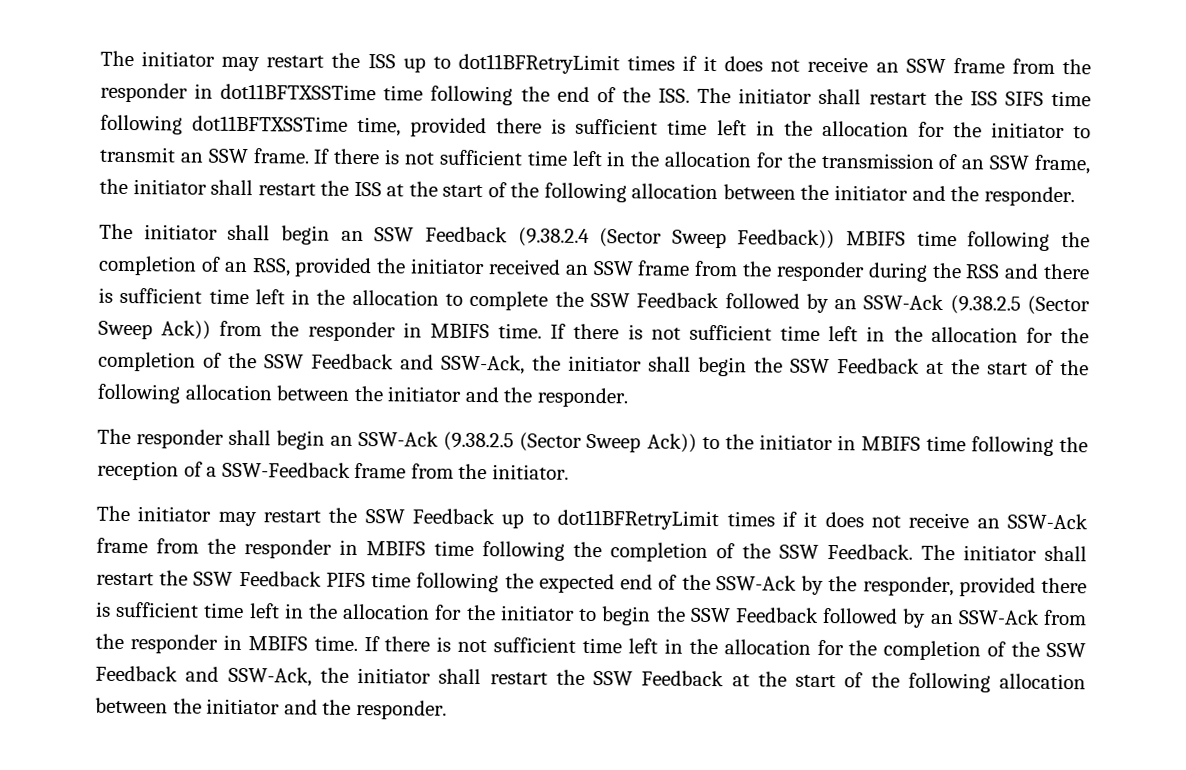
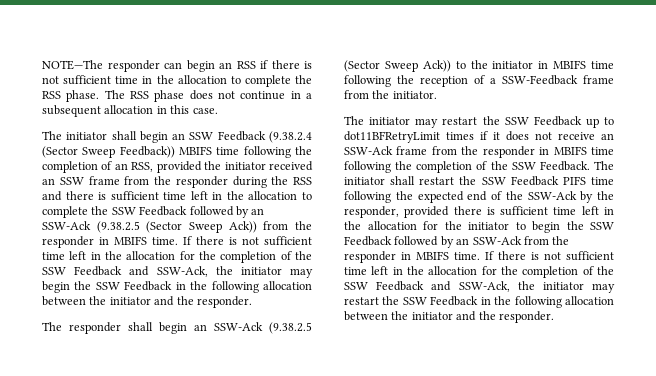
- The initiator may restart the ISS up to dot11BFRetryLimit times if it does not receive an SSW frame from the responder in dot11BFTXSSTime time following the end of the ISS. The initiator shall restart the ISS SIFS time following dot11BFTXSSTime time, provided there is sufficient time left in the allocation for the initiator to transmit an SSW frame. If there is not sufficient time left in the allocation for the transmission of an SSW frame, the initiator shall restart the ISS at the start of the following allocation between the initiator and the responder.
+ NOTE—The responder can begin an RSS if there is not sufficient time in the allocation to complete the RSS phase. The RSS phase does not continue in a subsequent allocation in this case.
- If there is not sufficient time left in the allocation for the completion of the SSW Feedback and SSW-Ack, the initiator shall begin the SSW Feedback at the start of the following allocation between the initiator and the responder.
+ If there is not sufficient time left in the allocation for the completion of the SSW Feedback and SSW-Ack, the initiator may begin the SSW Feedback in the following allocation between the initiator and the responder.
- If there is not sufficient time left in the allocation for the completion of the SSW Feedback and SSW-Ack, the initiator shall restart the SSW Feedback at the start of the following allocation between the initiator and the responder.
+ If there is not sufficient time left in the allocation for the completion of the SSW Feedback and SSW-Ack, the initiator may restart the SSW Feedback in the following allocation between the initiator and the responder.

